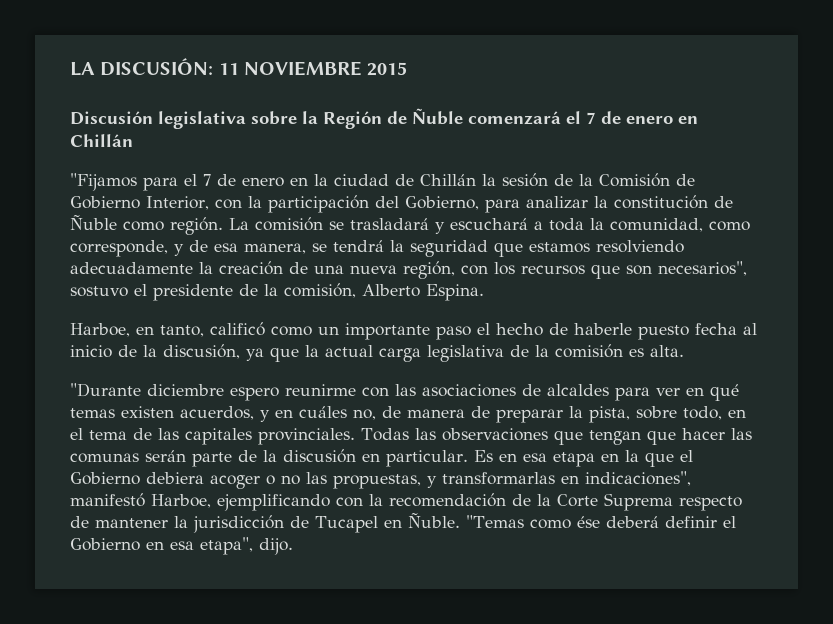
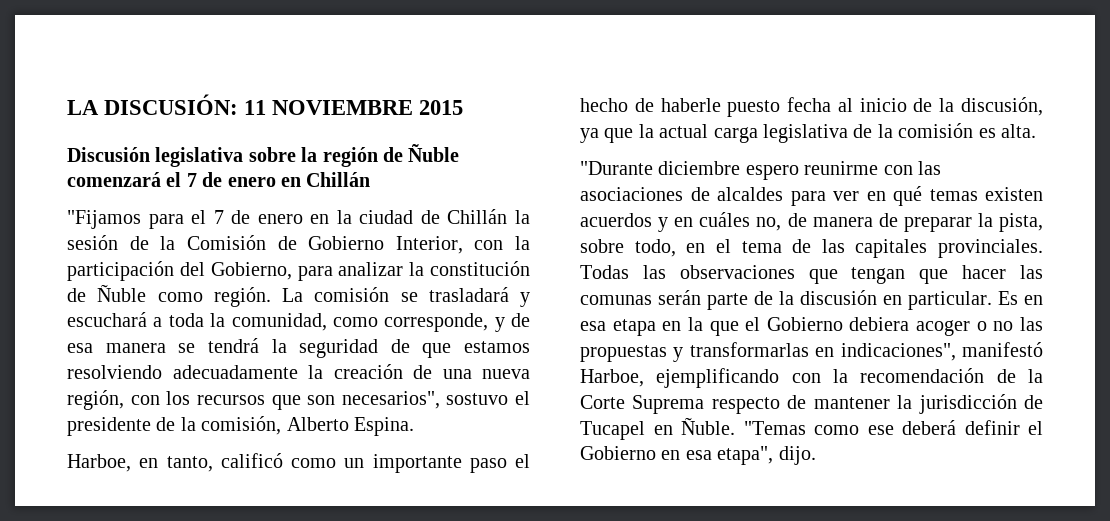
- Discusión legislativa sobre la Región de Ñuble comenzará el 7 de enero en Chillán
+ Discusión legislativa sobre la región de Ñuble comenzará el 7 de enero en Chillán
- La comisión se trasladará y escuchará a toda la comunidad, como corresponde, y de esa manera, se tendrá la seguridad que estamos resolviendo adecuadamente la creación de una nueva región, con los recursos que son necesarios", sostuvo el presidente de la comisión, Alberto Espina.
+ La comisión se trasladará y escuchará a toda la comunidad, como corresponde, y de esa manera se tendrá la seguridad de que estamos resolviendo adecuadamente la creación de una nueva región, con los recursos que son necesarios", sostuvo el presidente de la comisión, Alberto Espina.
- "Durante diciembre espero reunirme con las asociaciones de alcaldes para ver en qué temas existen acuerdos, y en cuáles no, de manera de preparar la pista, sobre todo, en el tema de las capitales provinciales.
+ "Durante diciembre espero reunirme con las asociaciones de alcaldes para ver en qué temas existen acuerdos y en cuáles no, de manera de preparar la pista, sobre todo, en el tema de las capitales provinciales.
- Es en esa etapa en la que el Gobierno debiera acoger o no las propuestas, y transformarlas en indicaciones", manifestó Harboe, ejemplificando con la recomendación de la Corte Suprema respecto de mantener la jurisdicción de Tucapel en Ñuble.
+ Es en esa etapa en la que el Gobierno debiera acoger o no las propuestas y transformarlas en indicaciones", manifestó Harboe, ejemplificando con la recomendación de la Corte Suprema respecto de mantener la jurisdicción de Tucapel en Ñuble.
- "Temas como ése deberá definir el Gobierno en esa etapa", dijo.
+ "Temas como ese deberá definir el Gobierno en esa etapa", dijo.

